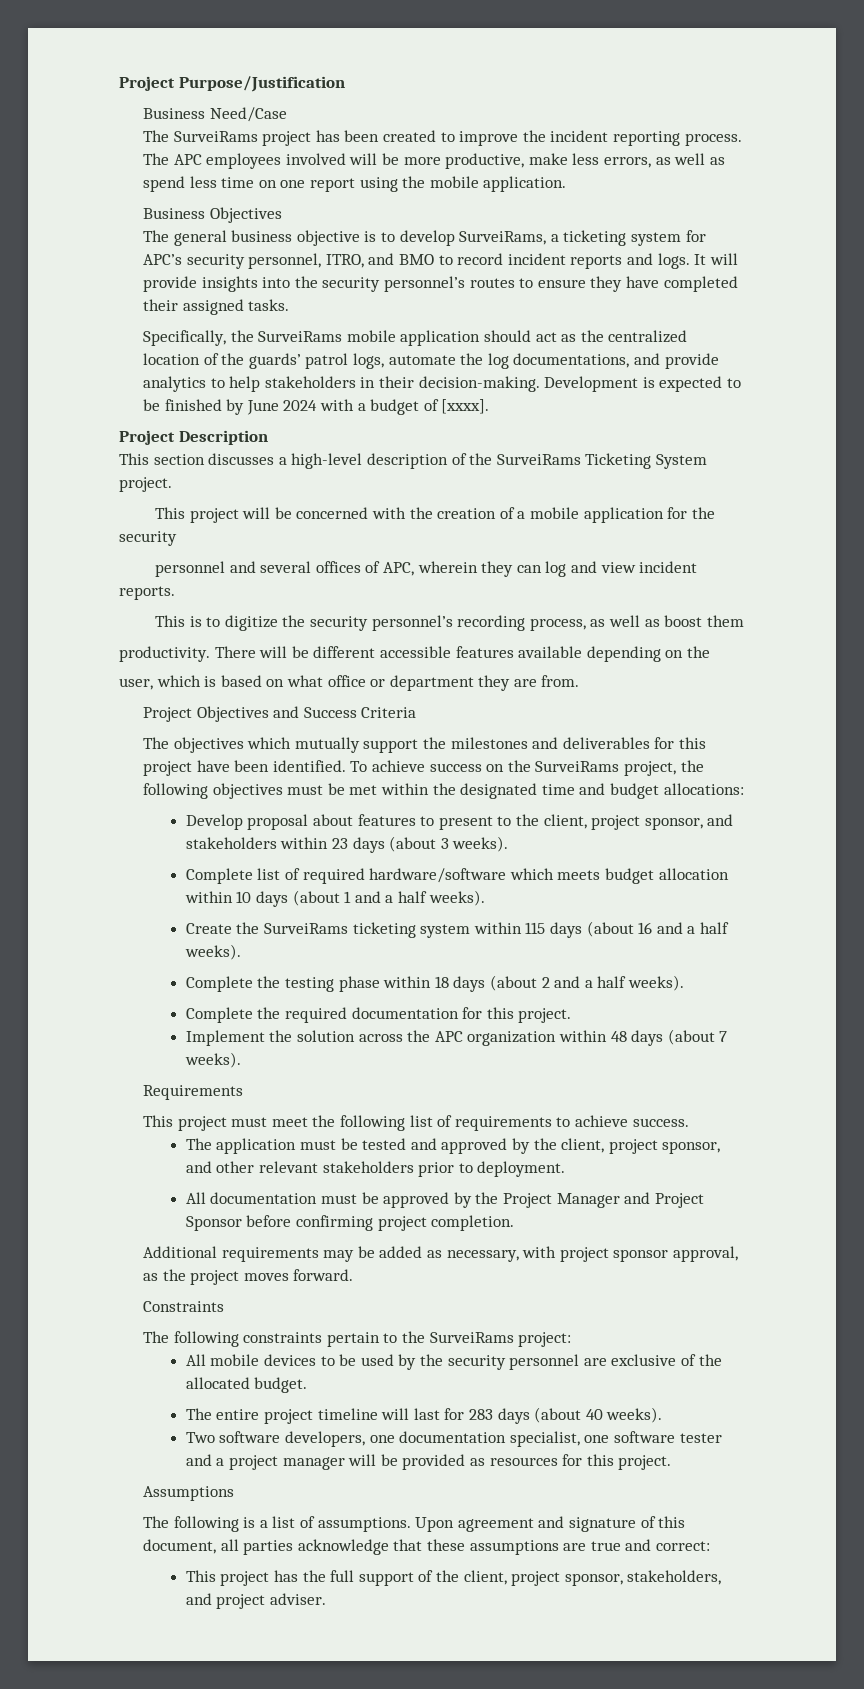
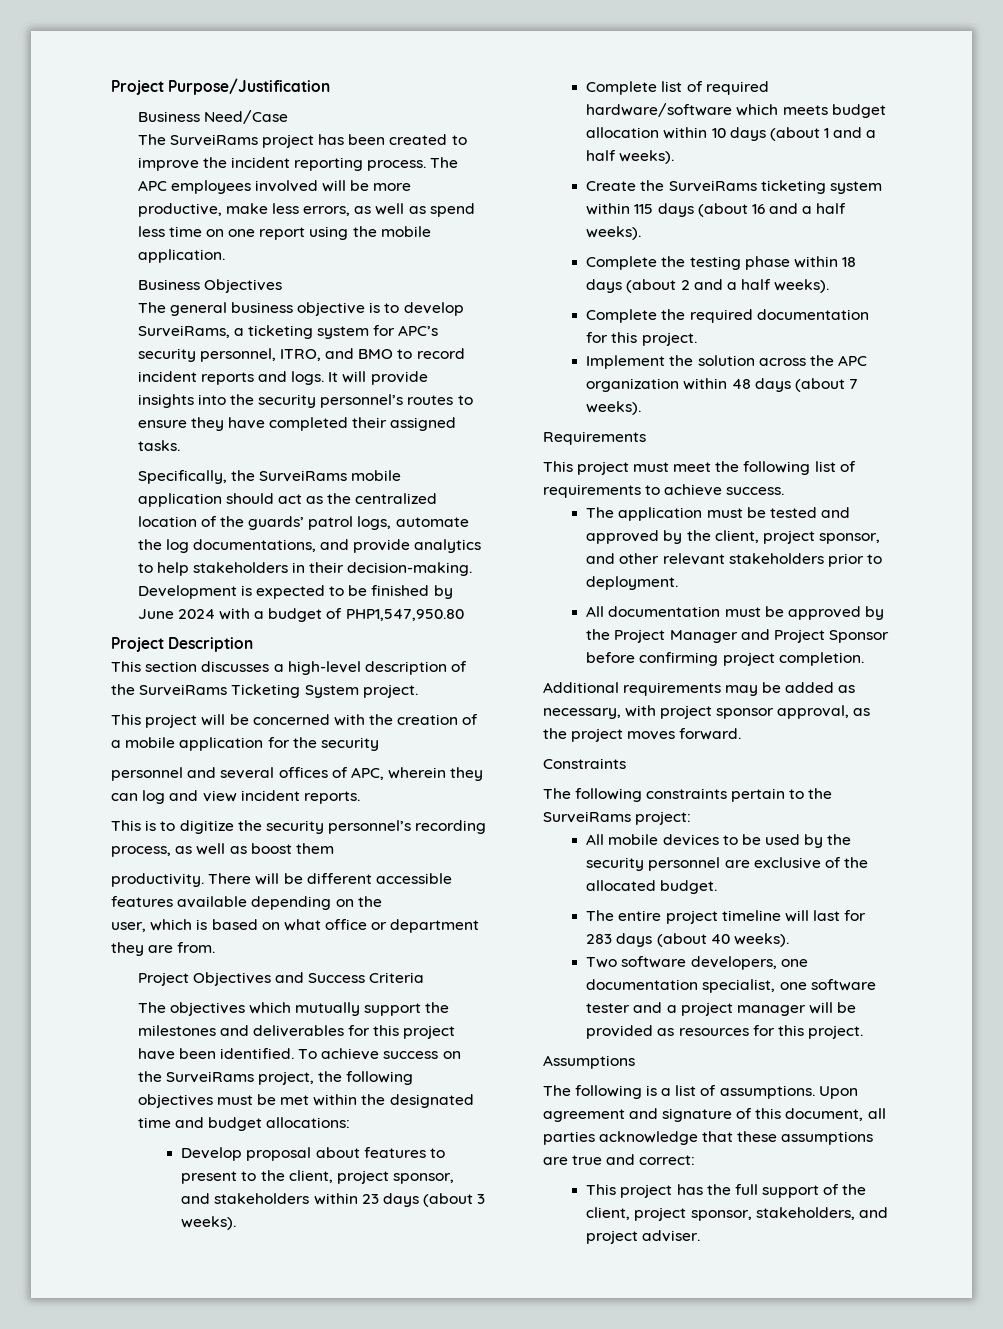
- Development is expected to be finished by June 2024 with a budget of [xxxx].
+ Development is expected to be finished by June 2024 with a budget of PHP1,547,950.80

